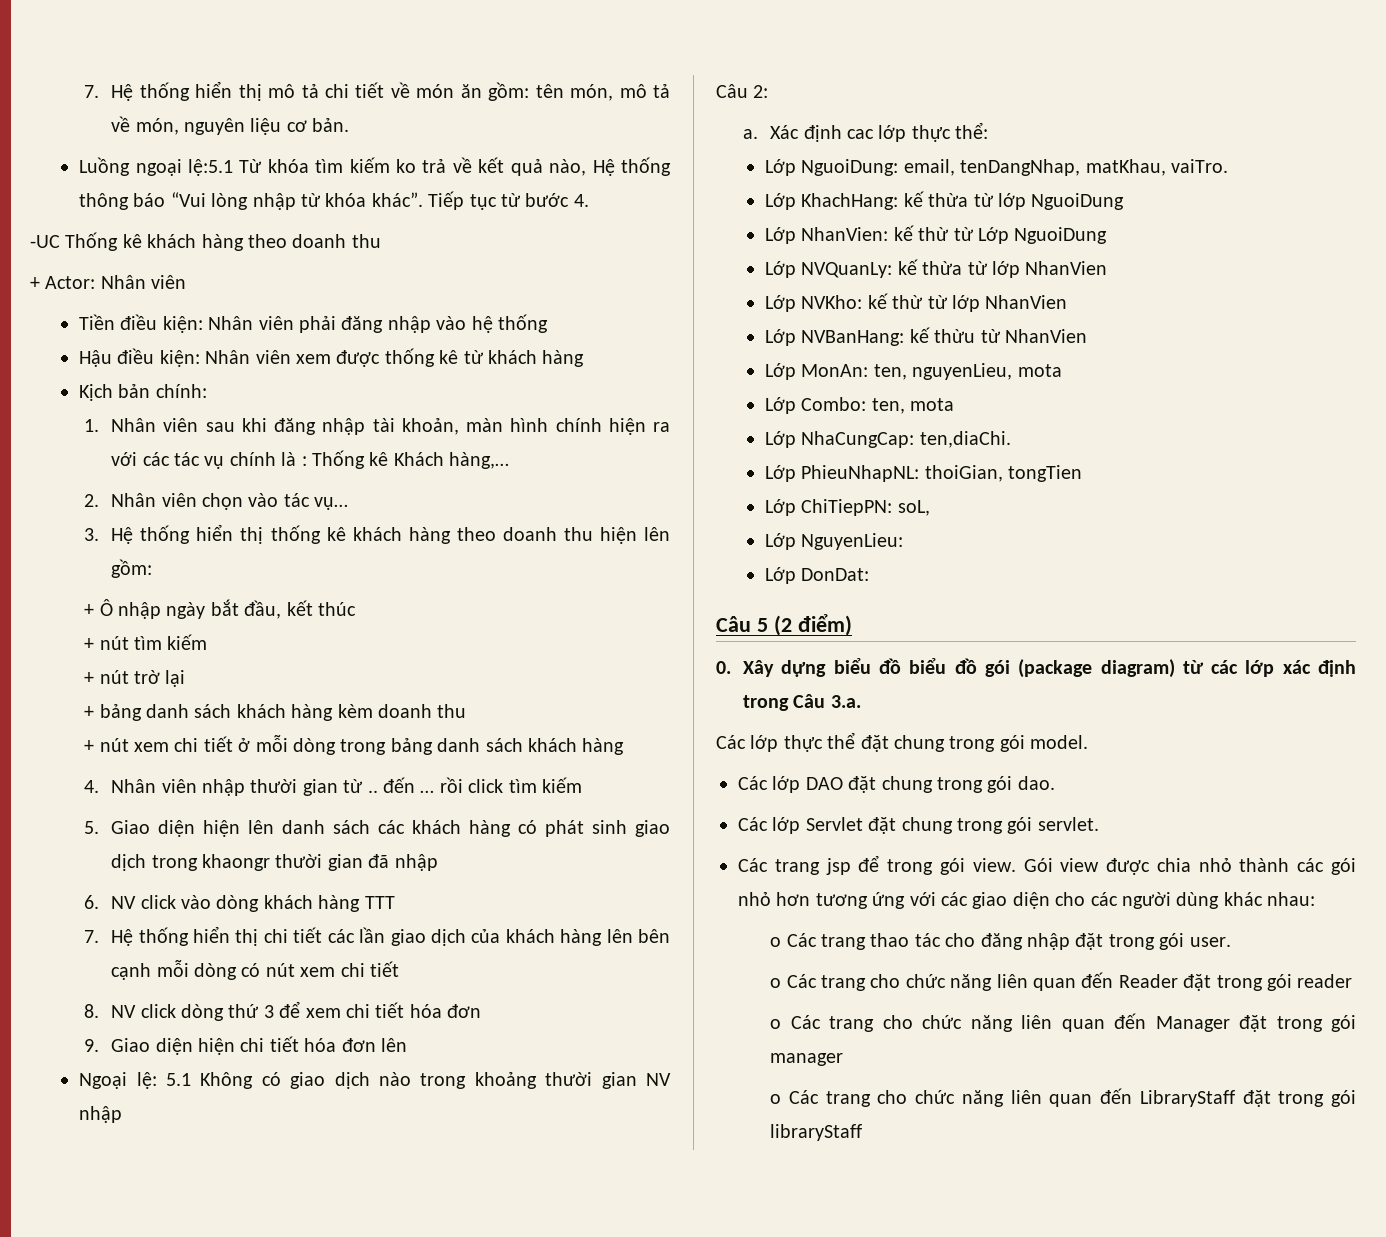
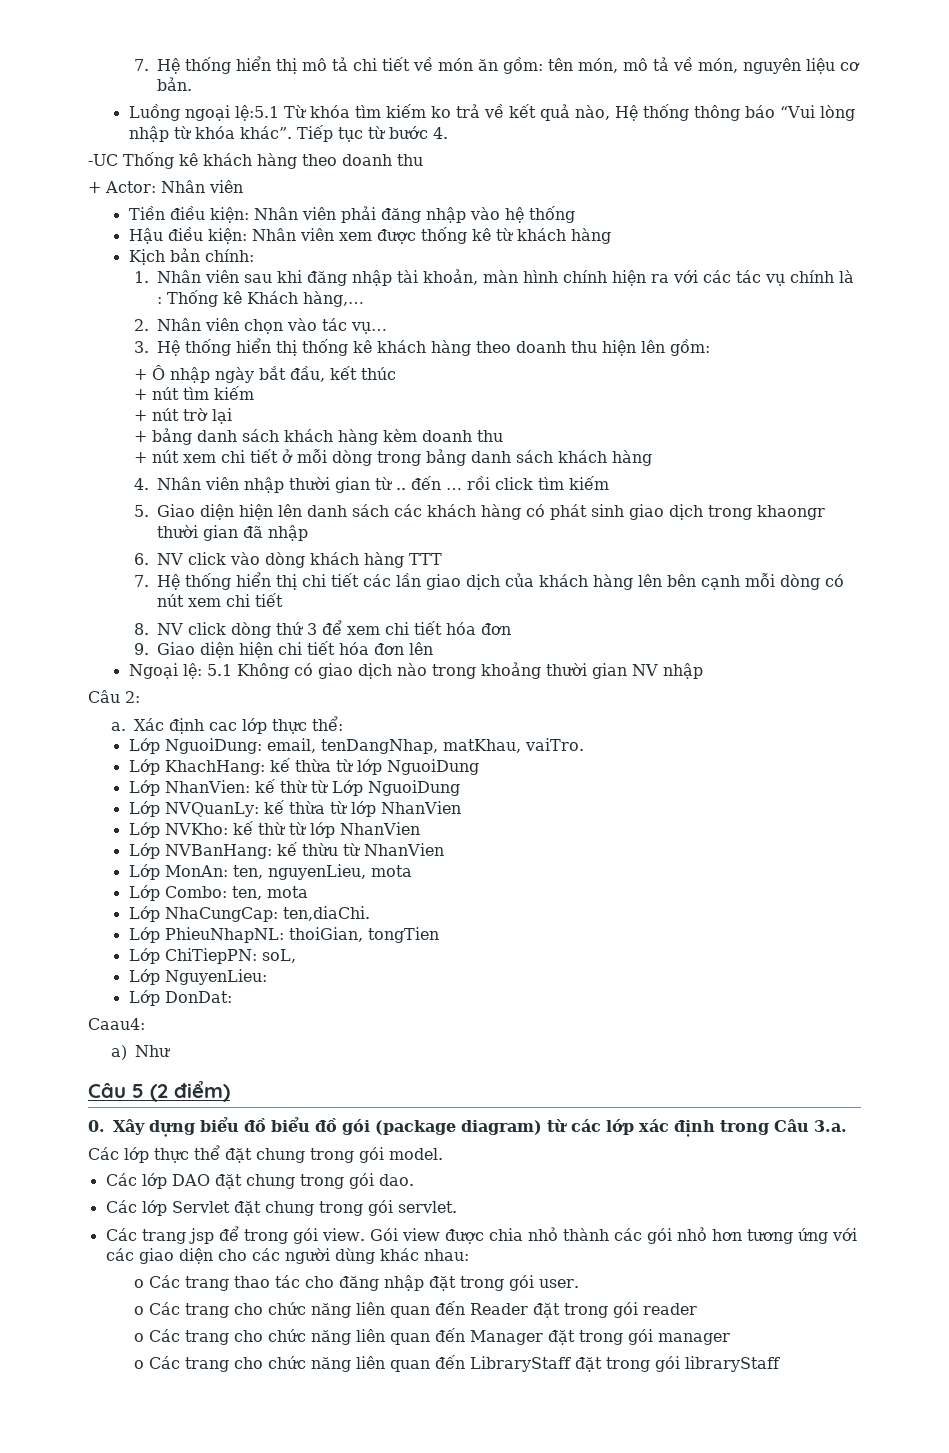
+ Caau4:
+ a) Như

